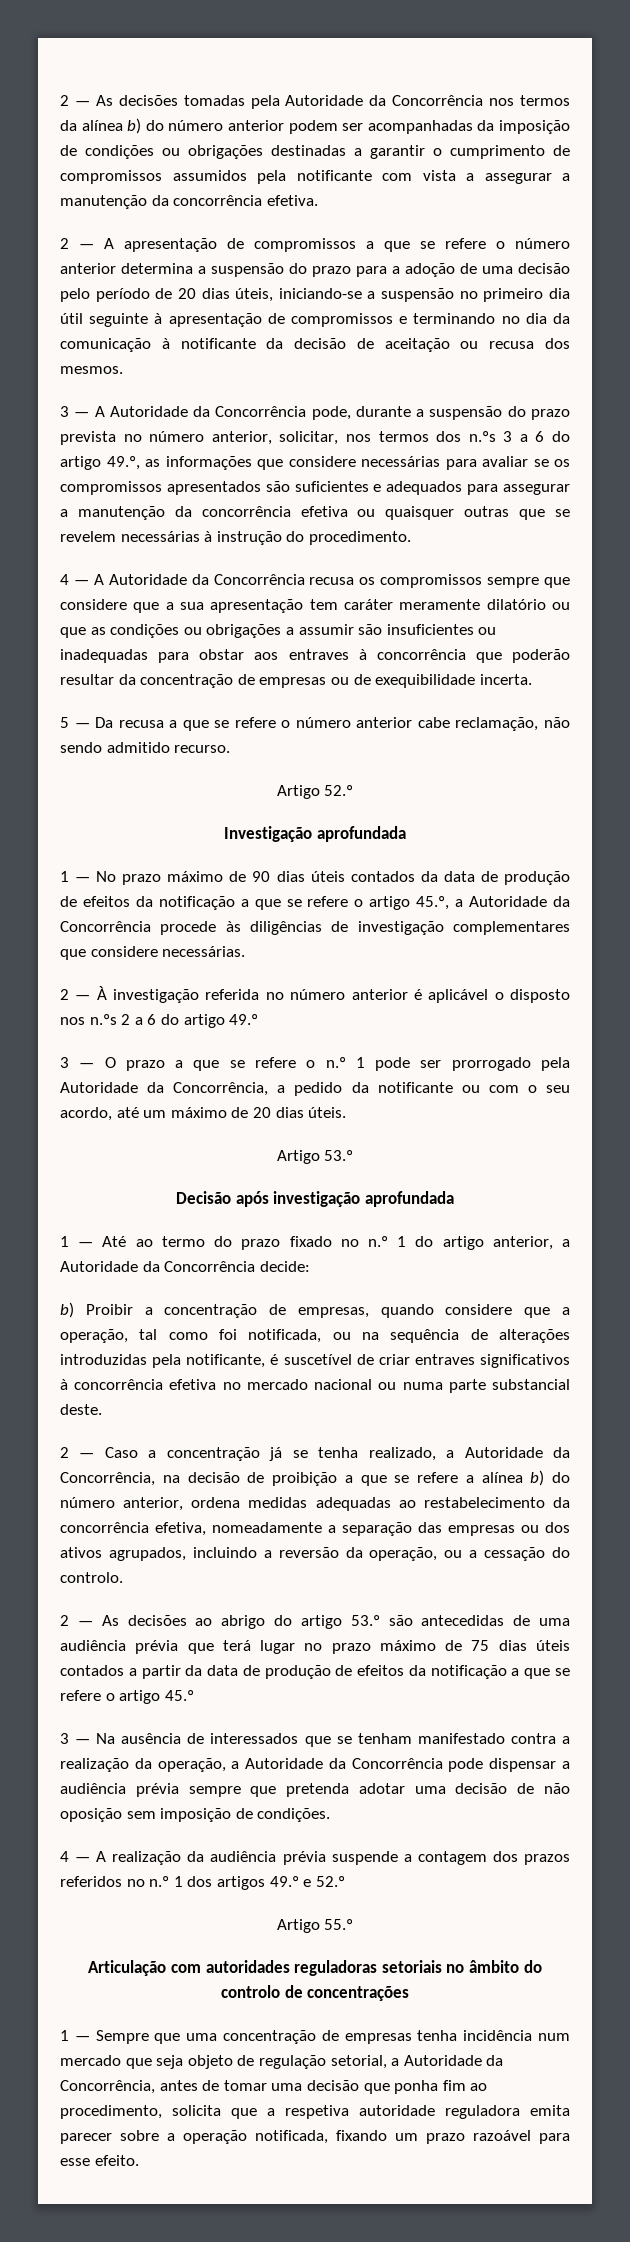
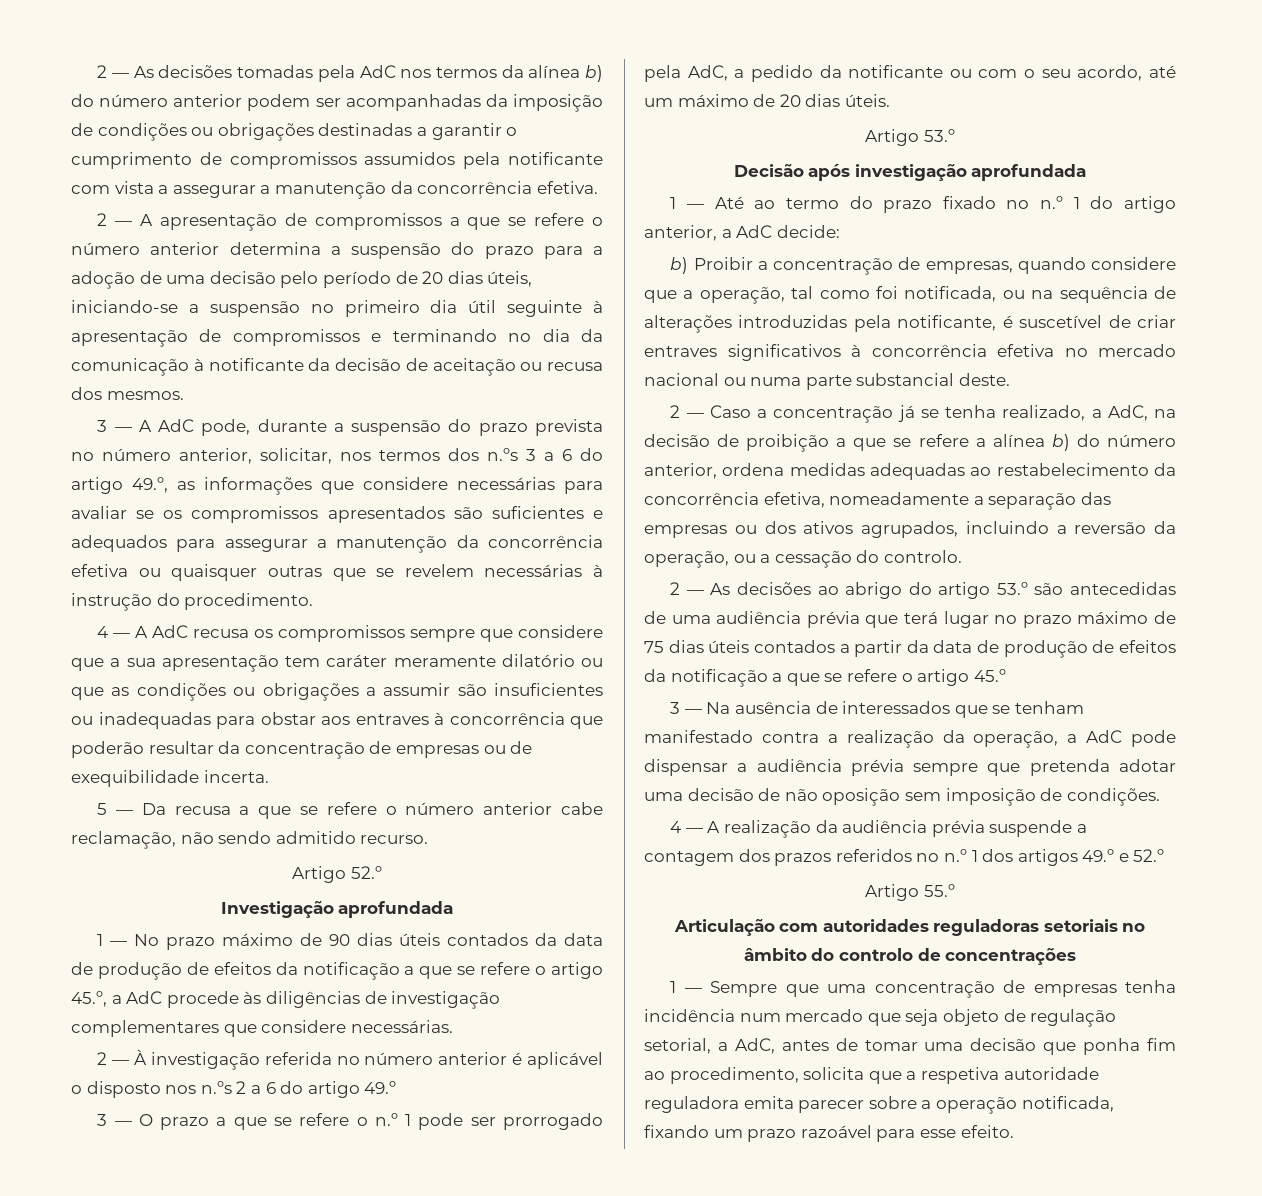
- 2 — As decisões tomadas pela Autoridade da Concorrência nos termos da alínea b) do número anterior podem ser acompanhadas da imposição de condições ou obrigações destinadas a garantir o cumprimento de compromissos assumidos pela notificante com vista a assegurar a manutenção da concorrência efetiva.
+ 2 — As decisões tomadas pela AdC nos termos da alínea b) do número anterior podem ser acompanhadas da imposição de condições ou obrigações destinadas a garantir o cumprimento de compromissos assumidos pela notificante com vista a assegurar a manutenção da concorrência efetiva.
- 3 — A Autoridade da Concorrência pode, durante a suspensão do prazo prevista no número anterior, solicitar, nos termos dos n.ºs 3 a 6 do artigo 49.º, as informações que considere necessárias para avaliar se os compromissos apresentados são suficientes e adequados para assegurar a manutenção da concorrência efetiva ou quaisquer outras que se revelem necessárias à instrução do procedimento.
+ 3 — A AdC pode, durante a suspensão do prazo prevista no número anterior, solicitar, nos termos dos n.ºs 3 a 6 do artigo 49.º, as informações que considere necessárias para avaliar se os compromissos apresentados são suficientes e adequados para assegurar a manutenção da concorrência efetiva ou quaisquer outras que se revelem necessárias à instrução do procedimento.
- 4 — A Autoridade da Concorrência recusa os compromissos sempre que considere que a sua apresentação tem caráter meramente dilatório ou que as condições ou obrigações a assumir são insuficientes ou inadequadas para obstar aos entraves à concorrência que poderão resultar da concentração de empresas ou de exequibilidade incerta.
+ 4 — A AdC recusa os compromissos sempre que considere que a sua apresentação tem caráter meramente dilatório ou que as condições ou obrigações a assumir são insuficientes ou inadequadas para obstar aos entraves à concorrência que poderão resultar da concentração de empresas ou de exequibilidade incerta.
- 1 — No prazo máximo de 90 dias úteis contados da data de produção de efeitos da notificação a que se refere o artigo 45.º, a Autoridade da Concorrência procede às diligências de investigação complementares que considere necessárias.
+ 1 — No prazo máximo de 90 dias úteis contados da data de produção de efeitos da notificação a que se refere o artigo 45.º, a AdC procede às diligências de investigação complementares que considere necessárias.
- 3 — O prazo a que se refere o n.º 1 pode ser prorrogado pela Autoridade da Concorrência, a pedido da notificante ou com o seu acordo, até um máximo de 20 dias úteis.
+ 3 — O prazo a que se refere o n.º 1 pode ser prorrogado pela AdC, a pedido da notificante ou com o seu acordo, até um máximo de 20 dias úteis.
- 1 — Até ao termo do prazo fixado no n.º 1 do artigo anterior, a Autoridade da Concorrência decide:
+ 1 — Até ao termo do prazo fixado no n.º 1 do artigo anterior, a AdC decide:
- 2 — Caso a concentração já se tenha realizado, a Autoridade da Concorrência, na decisão de proibição a que se refere a alínea b) do número anterior, ordena medidas adequadas ao restabelecimento da concorrência efetiva, nomeadamente a separação das empresas ou dos ativos agrupados, incluindo a reversão da operação, ou a cessação do controlo.
+ 2 — Caso a concentração já se tenha realizado, a AdC, na decisão de proibição a que se refere a alínea b) do número anterior, ordena medidas adequadas ao restabelecimento da concorrência efetiva, nomeadamente a separação das empresas ou dos ativos agrupados, incluindo a reversão da operação, ou a cessação do controlo.
- 3 — Na ausência de interessados que se tenham manifestado contra a realização da operação, a Autoridade da Concorrência pode dispensar a audiência prévia sempre que pretenda adotar uma decisão de não oposição sem imposição de condições.
+ 3 — Na ausência de interessados que se tenham manifestado contra a realização da operação, a AdC pode dispensar a audiência prévia sempre que pretenda adotar uma decisão de não oposição sem imposição de condições.
- 1 — Sempre que uma concentração de empresas tenha incidência num mercado que seja objeto de regulação setorial, a Autoridade da Concorrência, antes de tomar uma decisão que ponha fim ao procedimento, solicita que a respetiva autoridade reguladora emita parecer sobre a operação notificada, fixando um prazo razoável para esse efeito.
+ 1 — Sempre que uma concentração de empresas tenha incidência num mercado que seja objeto de regulação setorial, a AdC, antes de tomar uma decisão que ponha fim ao procedimento, solicita que a respetiva autoridade reguladora emita parecer sobre a operação notificada, fixando um prazo razoável para esse efeito.

